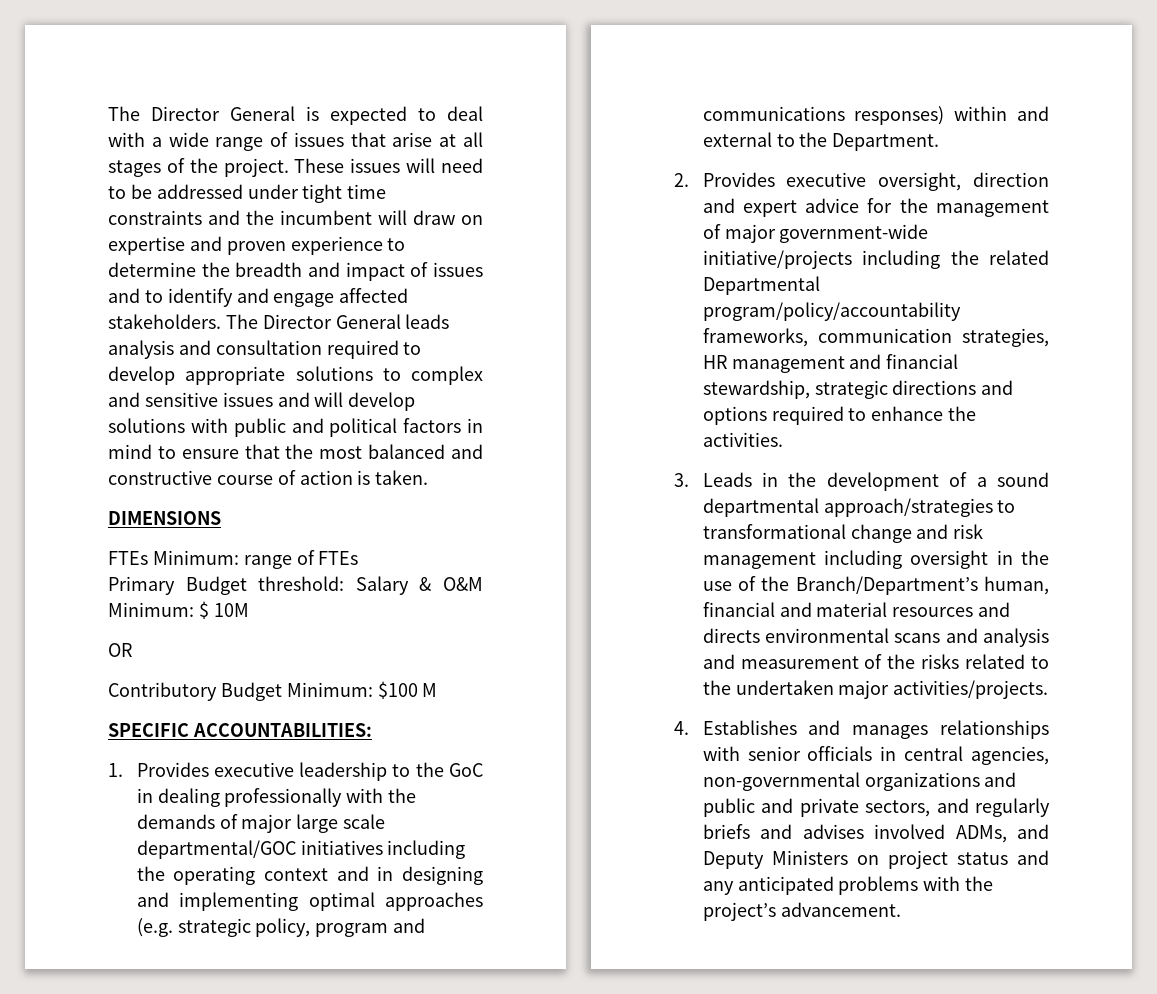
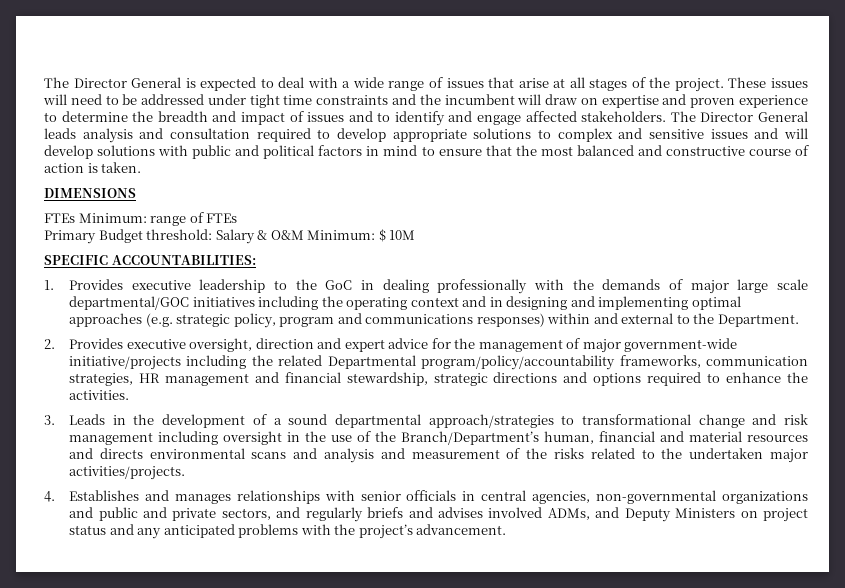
- OR
- Contributory Budget Minimum: $100 M

